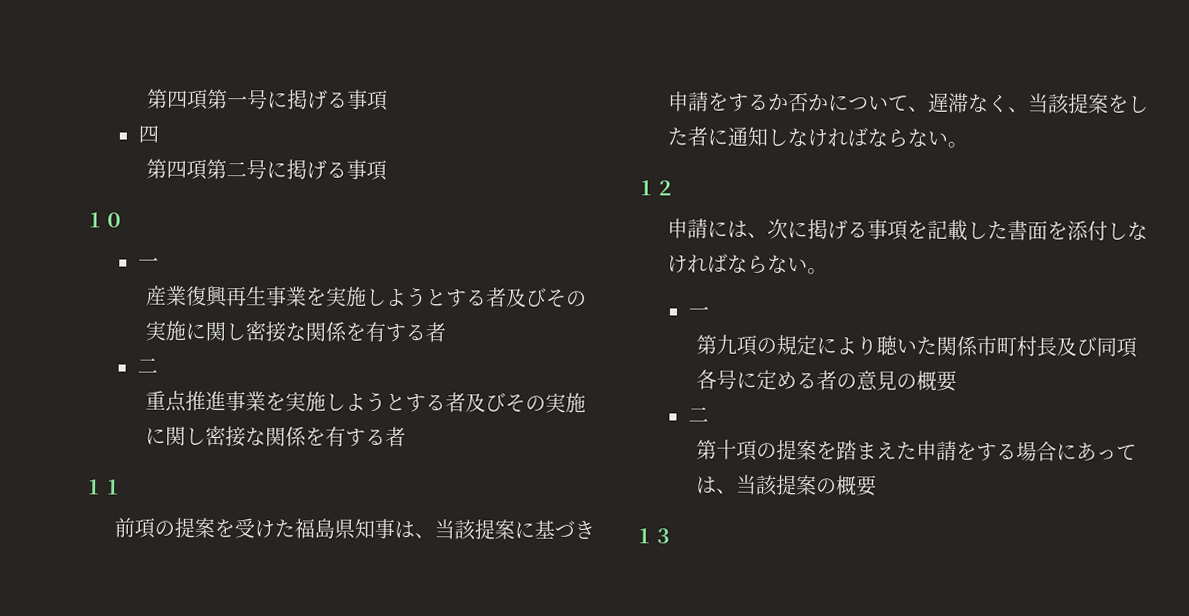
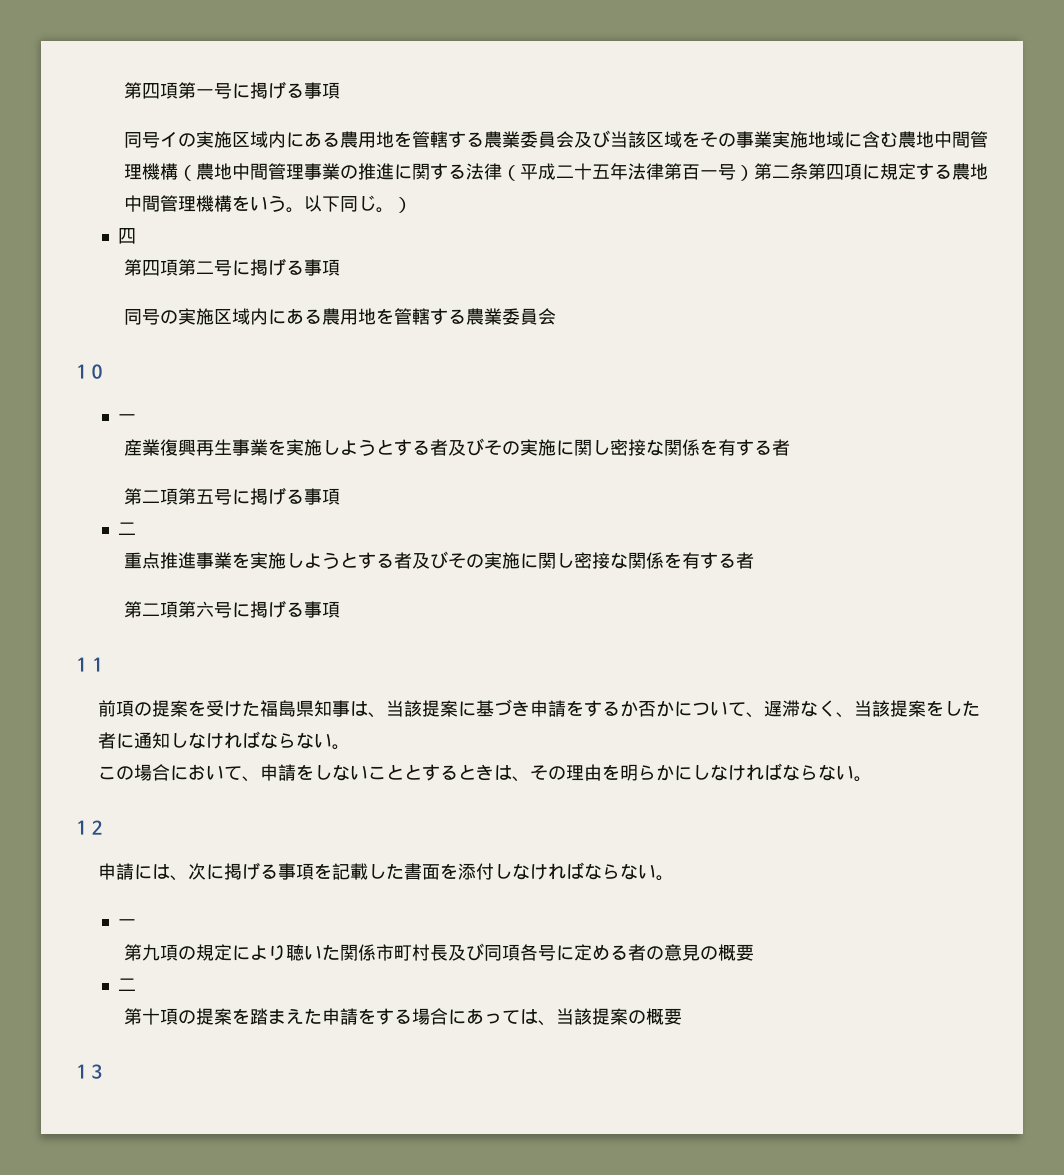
+ 同号イの実施区域内にある農用地を管轄する農業委員会及び当該区域をその事業実施地域に含む農地中間管理機構（農地中間管理事業の推進に関する法律（平成二十五年法律第百一号）第二条第四項に規定する農地中間管理機構をいう。以下同じ。）
+ 同号の実施区域内にある農用地を管轄する農業委員会
+ 第二項第五号に掲げる事項
+ 第二項第六号に掲げる事項
+ この場合において、申請をしないこととするときは、その理由を明らかにしなければならない。

